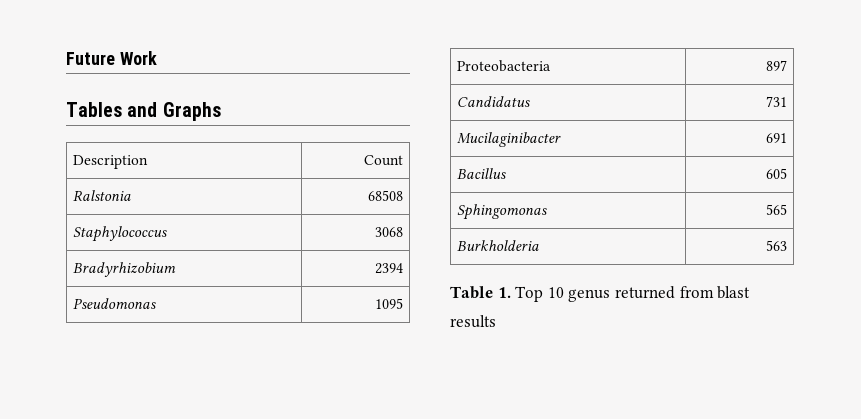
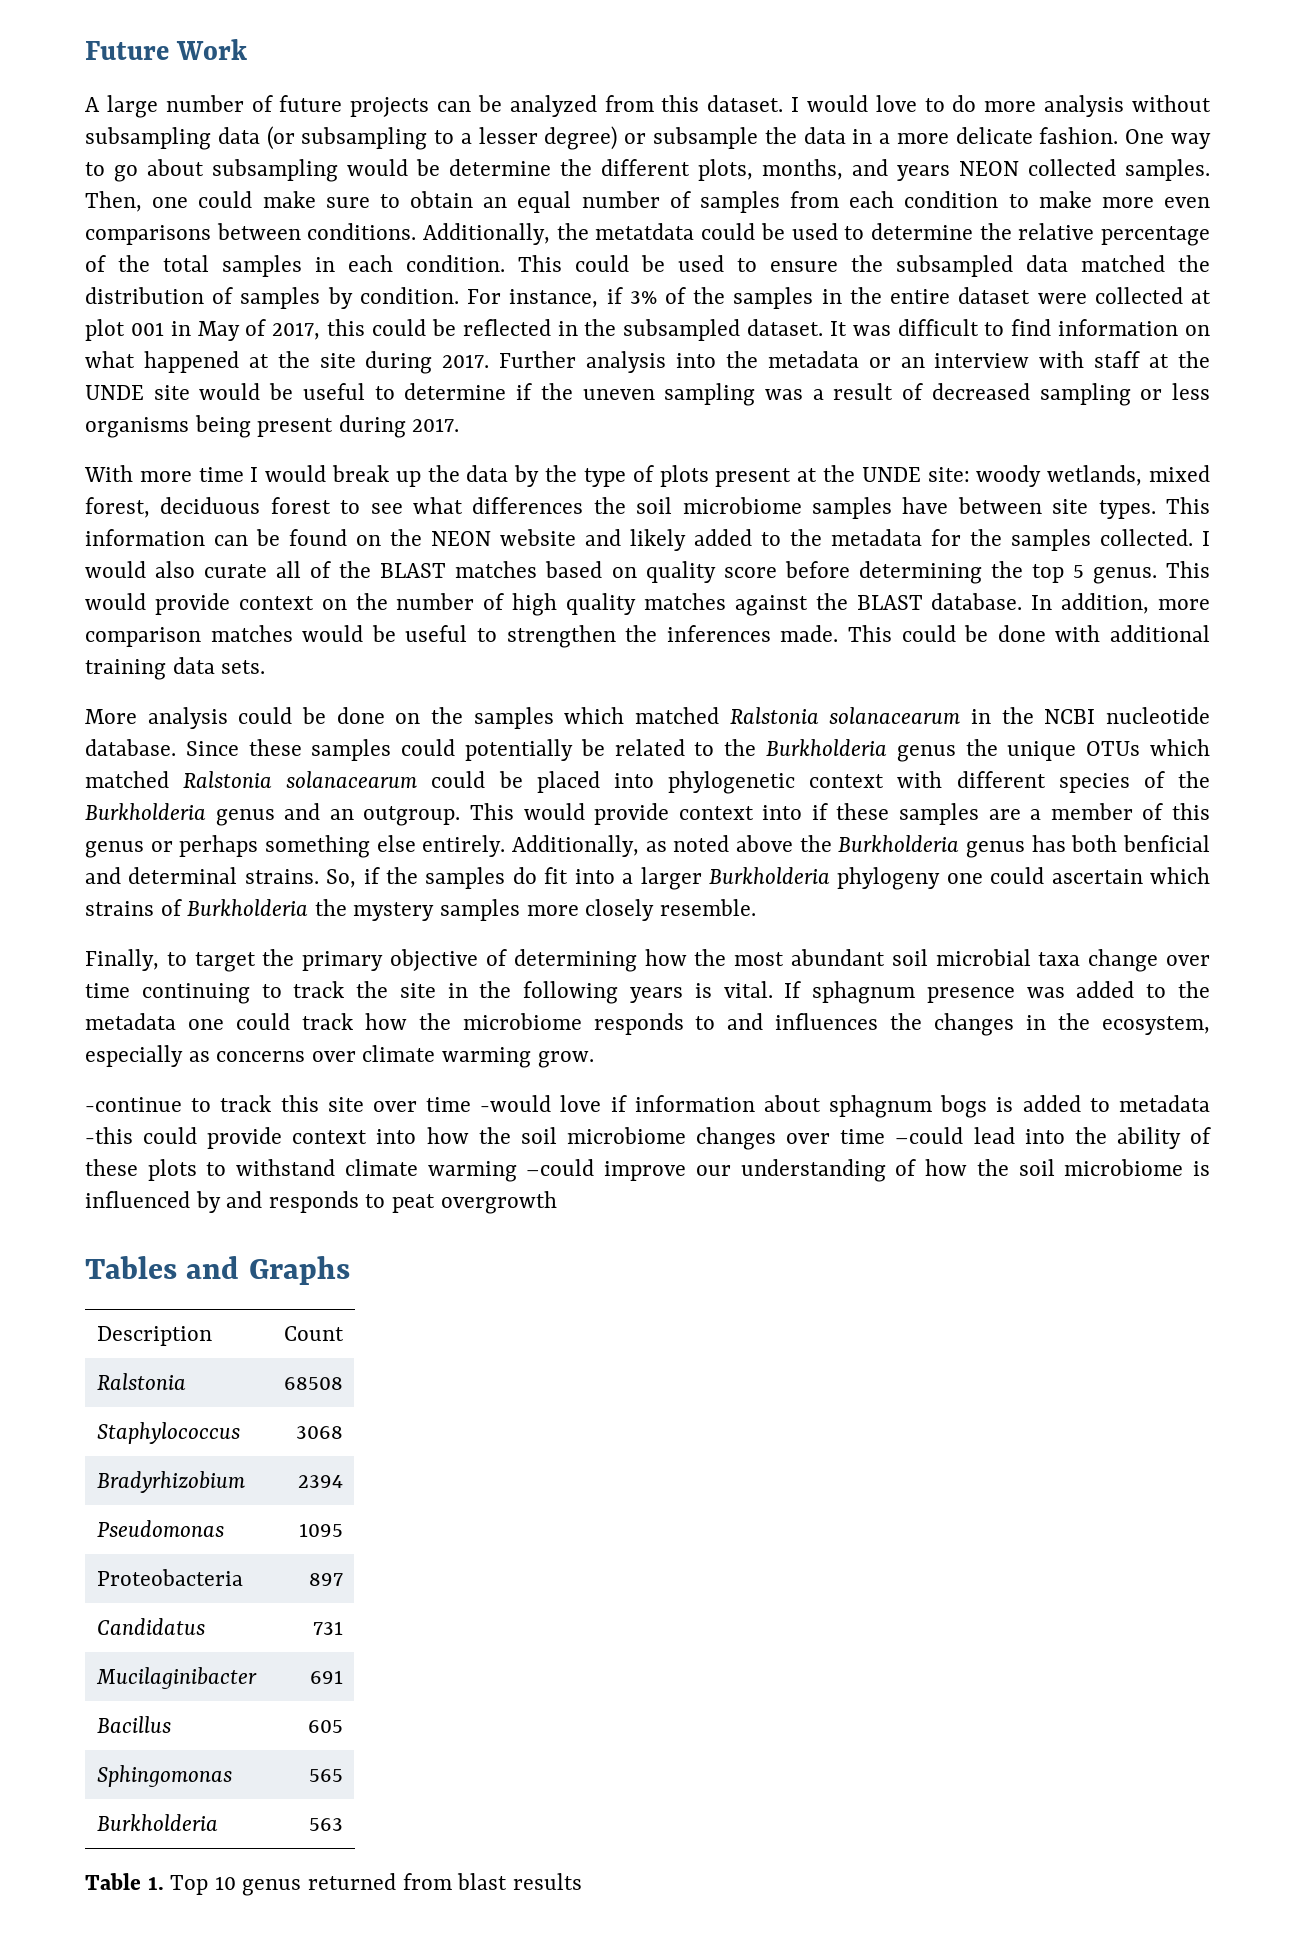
+ A large number of future projects can be analyzed from this dataset. I would love to do more analysis without subsampling data (or subsampling to a lesser degree) or subsample the data in a more delicate fashion. One way to go about subsampling would be determine the different plots, months, and years NEON collected samples. Then, one could make sure to obtain an equal number of samples from each condition to make more even comparisons between conditions. Additionally, the metatdata could be used to determine the relative percentage of the total samples in each condition. This could be used to ensure the subsampled data matched the distribution of samples by condition. For instance, if 3% of the samples in the entire dataset were collected at plot 001 in May of 2017, this could be reflected in the subsampled dataset. It was difficult to find information on what happened at the site during 2017. Further analysis into the metadata or an interview with staff at the UNDE site would be useful to determine if the uneven sampling was a result of decreased sampling or less organisms being present during 2017.
+ With more time I would break up the data by the type of plots present at the UNDE site: woody wetlands, mixed forest, deciduous forest to see what differences the soil microbiome samples have between site types. This information can be found on the NEON website and likely added to the metadata for the samples collected. I would also curate all of the BLAST matches based on quality score before determining the top 5 genus. This would provide context on the number of high quality matches against the BLAST database. In addition, more comparison matches would be useful to strengthen the inferences made. This could be done with additional training data sets.
+ More analysis could be done on the samples which matched Ralstonia solanacearum in the NCBI nucleotide database. Since these samples could potentially be related to the Burkholderia genus the unique OTUs which matched Ralstonia solanacearum could be placed into phylogenetic context with different species of the Burkholderia genus and an outgroup. This would provide context into if these samples are a member of this genus or perhaps something else entirely. Additionally, as noted above the Burkholderia genus has both benficial and determinal strains. So, if the samples do fit into a larger Burkholderia phylogeny one could ascertain which strains of Burkholderia the mystery samples more closely resemble.
+ Finally, to target the primary objective of determining how the most abundant soil microbial taxa change over time continuing to track the site in the following years is vital. If sphagnum presence was added to the metadata one could track how the microbiome responds to and influences the changes in the ecosystem, especially as concerns over climate warming grow.
+ -continue to track this site over time -would love if information about sphagnum bogs is added to metadata -this could provide context into how the soil microbiome changes over time –could lead into the ability of these plots to withstand climate warming –could improve our understanding of how the soil microbiome is influenced by and responds to peat overgrowth

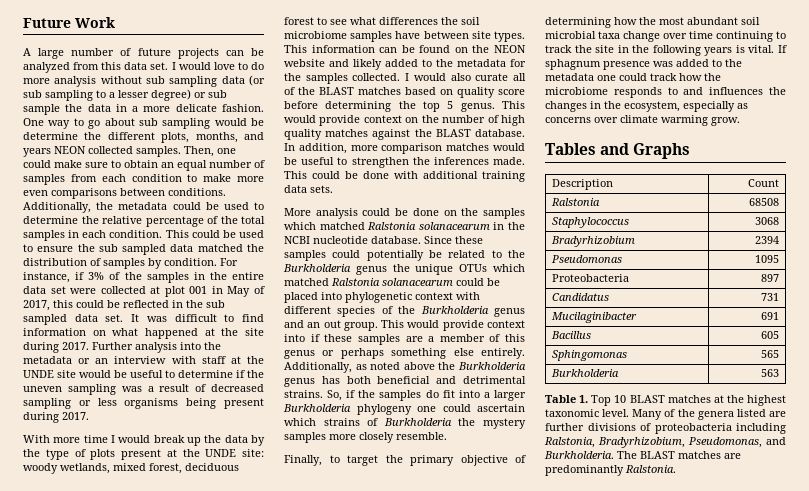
- A large number of future projects can be analyzed from this dataset.
+ A large number of future projects can be analyzed from this data set.
- I would love to do more analysis without subsampling data (or subsampling to a lesser degree) or subsample the data in a more delicate fashion.
+ I would love to do more analysis without sub sampling data (or sub sampling to a lesser degree) or sub sample the data in a more delicate fashion.
- One way to go about subsampling would be determine the different plots, months, and years NEON collected samples.
+ One way to go about sub sampling would be determine the different plots, months, and years NEON collected samples.
- Additionally, the metatdata could be used to determine the relative percentage of the total samples in each condition.
+ Additionally, the metadata could be used to determine the relative percentage of the total samples in each condition.
- This could be used to ensure the subsampled data matched the distribution of samples by condition.
+ This could be used to ensure the sub sampled data matched the distribution of samples by condition.
- For instance, if 3% of the samples in the entire dataset were collected at plot 001 in May of 2017, this could be reflected in the subsampled dataset.
+ For instance, if 3% of the samples in the entire data set were collected at plot 001 in May of 2017, this could be reflected in the sub sampled data set.
- Since these samples could potentially be related to the Burkholderia genus the unique OTUs which matched Ralstonia solanacearum could be placed into phylogenetic context with different species of the Burkholderia genus and an outgroup.
+ Since these samples could potentially be related to the Burkholderia genus the unique OTUs which matched Ralstonia solanacearum could be placed into phylogenetic context with different species of the Burkholderia genus and an out group.
- Additionally, as noted above the Burkholderia genus has both benficial and determinal strains.
+ Additionally, as noted above the Burkholderia genus has both beneficial and detrimental strains.
- -continue to track this site over time -would love if information about sphagnum bogs is added to metadata -this could provide context into how the soil microbiome changes over time –could lead into the ability of these plots to withstand climate warming –could improve our understanding of how the soil microbiome is influenced by and responds to peat overgrowth
- Table 1. Top 10 genus returned from blast results
+ Table 1. Top 10 BLAST matches at the highest taxonomic level. Many of the genera listed are further divisions of proteobacteria including Ralstonia, Bradyrhizobium, Pseudomonas, and Burkholderia. The BLAST matches are predominantly Ralstonia.

